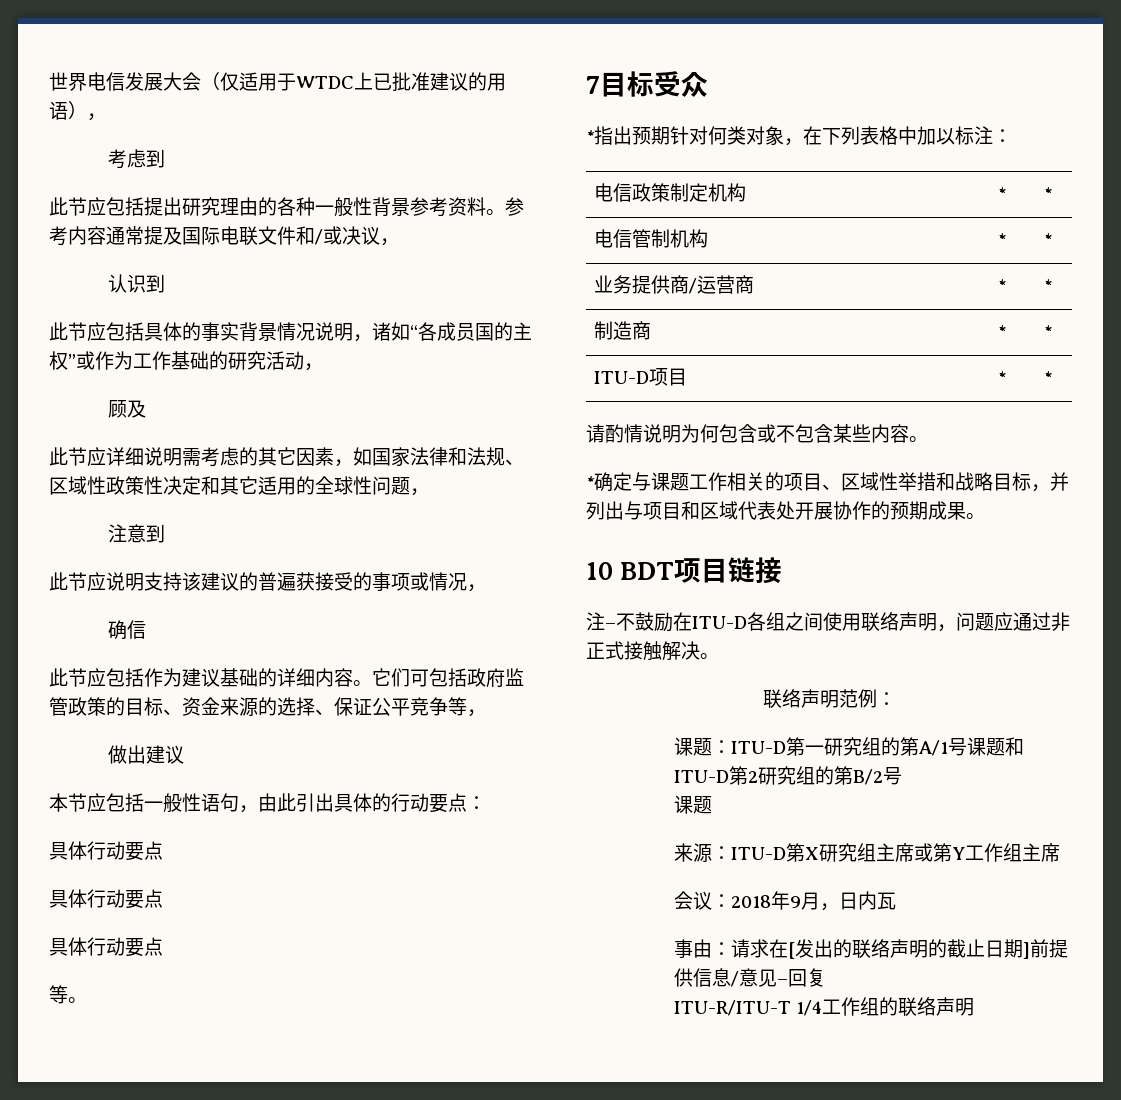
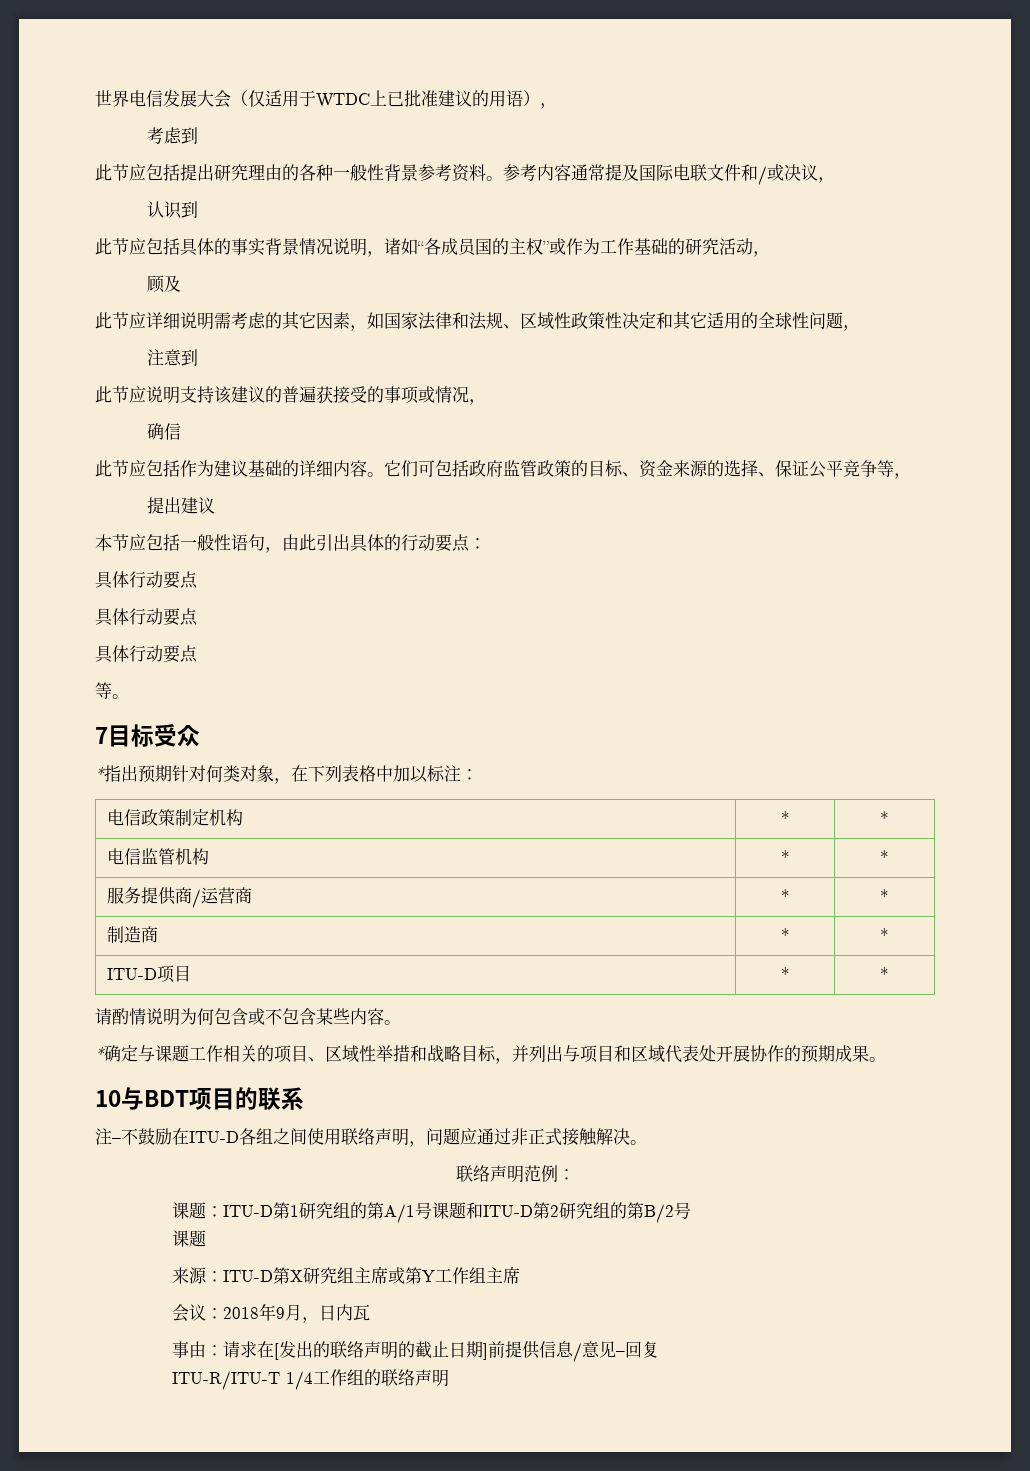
- 做出建议
+ 提出建议
- 电信管制机构 | * | *
- 业务提供商/运营商 | * | *
+ 电信监管机构 | * | *
+ 服务提供商/运营商 | * | *
- 10 BDT项目链接
+ 10与BDT项目的联系
- 课题：ITU-D第一研究组的第A/1号课题和ITU-D第2研究组的第B/2号
+ 课题：ITU-D第1研究组的第A/1号课题和ITU-D第2研究组的第B/2号

